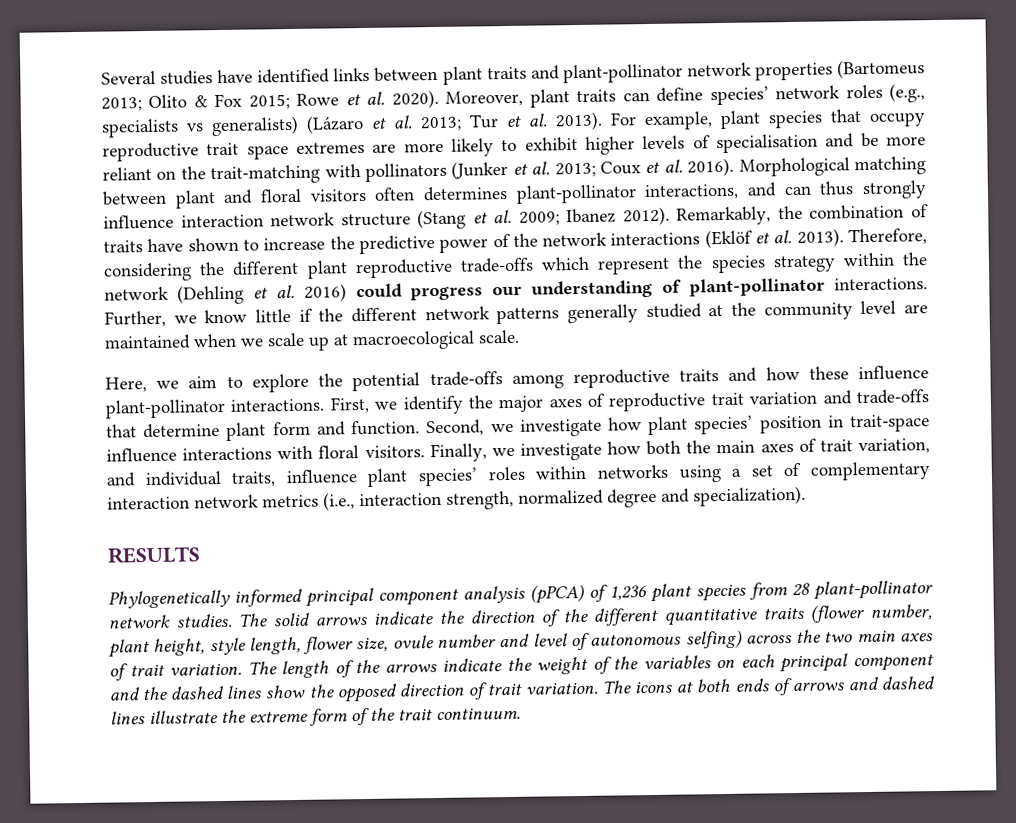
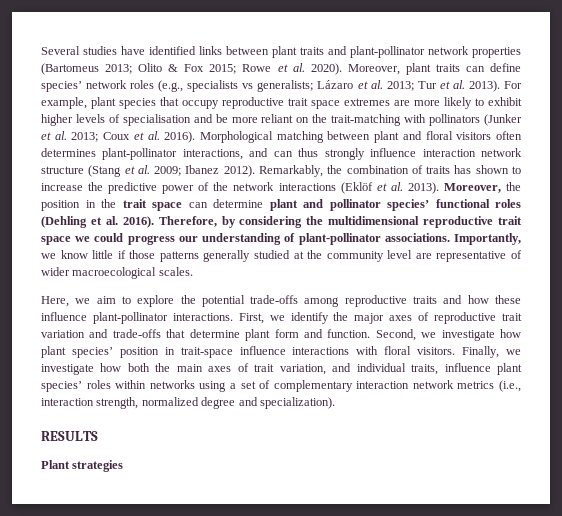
- Moreover, plant traits can define species’ network roles (e.g., specialists vs generalists) (Lázaro et al. 2013; Tur et al. 2013).
+ Moreover, plant traits can define species’ network roles (e.g., specialists vs generalists; Lázaro et al. 2013; Tur et al. 2013).
- Remarkably, the combination of traits have shown to increase the predictive power of the network interactions (Eklöf et al. 2013).
+ Remarkably, the combination of traits has shown to increase the predictive power of the network interactions (Eklöf et al. 2013).
- Therefore, considering the different plant reproductive trade-offs which represent the species strategy within the network (Dehling et al. 2016) could progress our understanding of plant-pollinator interactions. Further, we know little if the different network patterns generally studied at the community level are maintained when we scale up at macroecological scale.
+ Moreover, the position in the trait space can determine plant and pollinator species’ functional roles (Dehling et al. 2016). Therefore, by considering the multidimensional reproductive trait space we could progress our understanding of plant-pollinator associations. Importantly, we know little if those patterns generally studied at the community level are representative of wider macroecological scales.
- Phylogenetically informed principal component analysis (pPCA) of 1,236 plant species from 28 plant-pollinator network studies. The solid arrows indicate the direction of the different quantitative traits (flower number, plant height, style length, flower size, ovule number and level of autonomous selfing) across the two main axes of trait variation. The length of the arrows indicate the weight of the variables on each principal component and the dashed lines show the opposed direction of trait variation. The icons at both ends of arrows and dashed lines illustrate the extreme form of the trait continuum.
+ Plant strategies

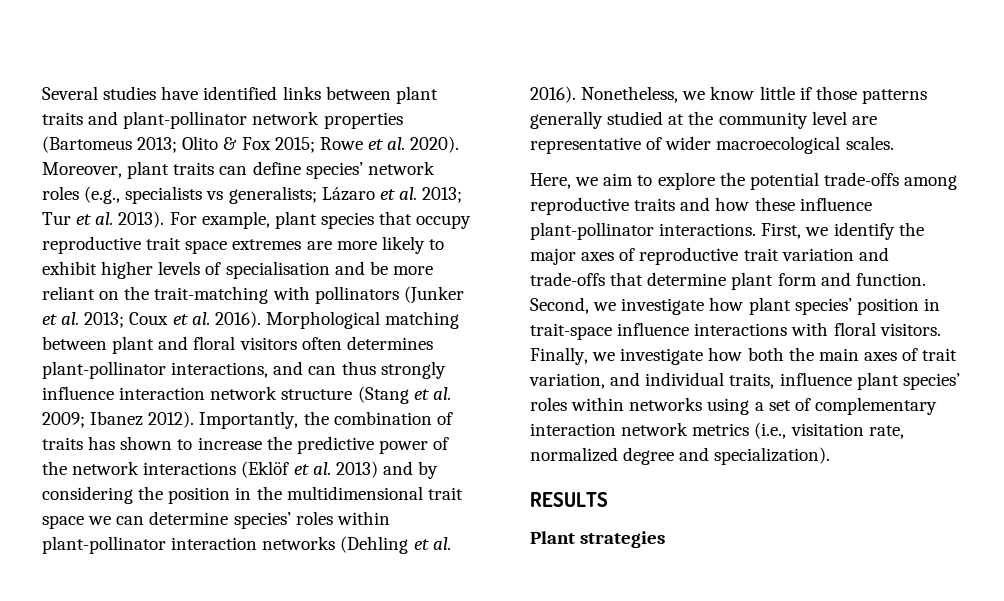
- Remarkably, the combination of traits has shown to increase the predictive power of the network interactions (Eklöf et al. 2013). Moreover, the position in the trait space can determine plant and pollinator species’ functional roles (Dehling et al. 2016). Therefore, by considering the multidimensional reproductive trait space we could progress our understanding of plant-pollinator associations. Importantly, we know little if those patterns generally studied at the community level are representative of wider macroecological scales.
+ Importantly, the combination of traits has shown to increase the predictive power of the network interactions (Eklöf et al. 2013) and by considering the position in the multidimensional trait space we can determine species’ roles within plant-pollinator interaction networks (Dehling et al. 2016). Nonetheless, we know little if those patterns generally studied at the community level are representative of wider macroecological scales.
- Finally, we investigate how both the main axes of trait variation, and individual traits, influence plant species’ roles within networks using a set of complementary interaction network metrics (i.e., interaction strength, normalized degree and specialization).
+ Finally, we investigate how both the main axes of trait variation, and individual traits, influence plant species’ roles within networks using a set of complementary interaction network metrics (i.e., visitation rate, normalized degree and specialization).

